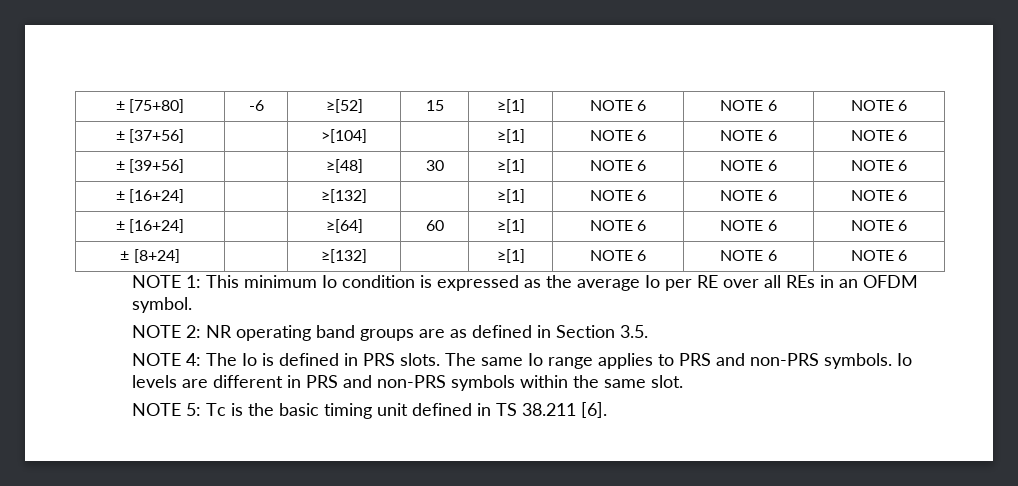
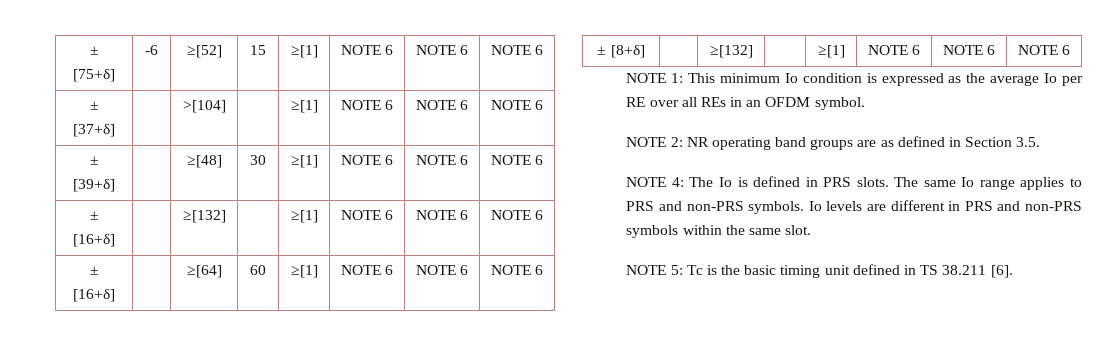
- ± [75+80] | -6 | ≥[52] | 15 | ≥[1] | NOTE 6 | NOTE 6 | NOTE 6
+ ± [75+δ] | -6 | ≥[52] | 15 | ≥[1] | NOTE 6 | NOTE 6 | NOTE 6
- ± [37+56] | | >[104] | | ≥[1] | NOTE 6 | NOTE 6 | NOTE 6
+ ± [37+δ] | | >[104] | | ≥[1] | NOTE 6 | NOTE 6 | NOTE 6
- ± [39+56] | | ≥[48] | 30 | ≥[1] | NOTE 6 | NOTE 6 | NOTE 6
+ ± [39+δ] | | ≥[48] | 30 | ≥[1] | NOTE 6 | NOTE 6 | NOTE 6
- ± [16+24] | | ≥[132] | | ≥[1] | NOTE 6 | NOTE 6 | NOTE 6
+ ± [16+δ] | | ≥[132] | | ≥[1] | NOTE 6 | NOTE 6 | NOTE 6
- ± [16+24] | | ≥[64] | 60 | ≥[1] | NOTE 6 | NOTE 6 | NOTE 6
+ ± [16+δ] | | ≥[64] | 60 | ≥[1] | NOTE 6 | NOTE 6 | NOTE 6
- ± [8+24] | | ≥[132] | | ≥[1] | NOTE 6 | NOTE 6 | NOTE 6
+ ± [8+δ] | | ≥[132] | | ≥[1] | NOTE 6 | NOTE 6 | NOTE 6

